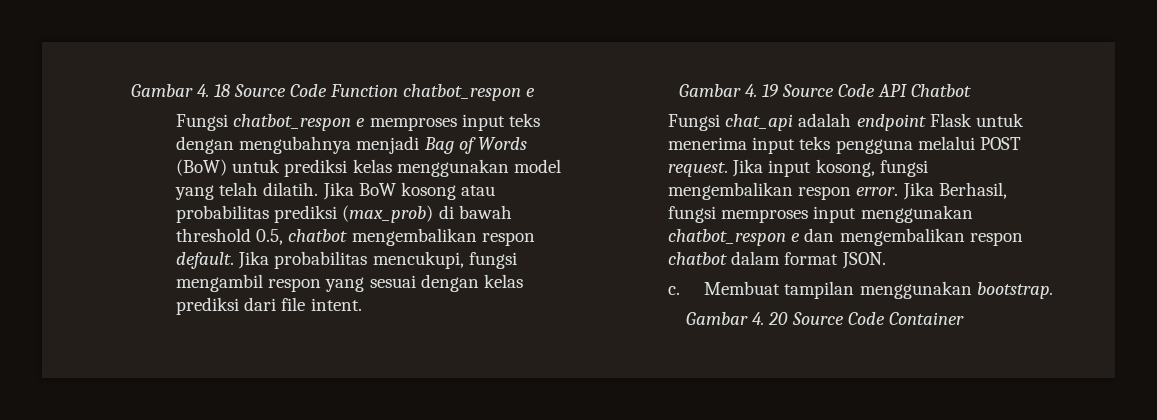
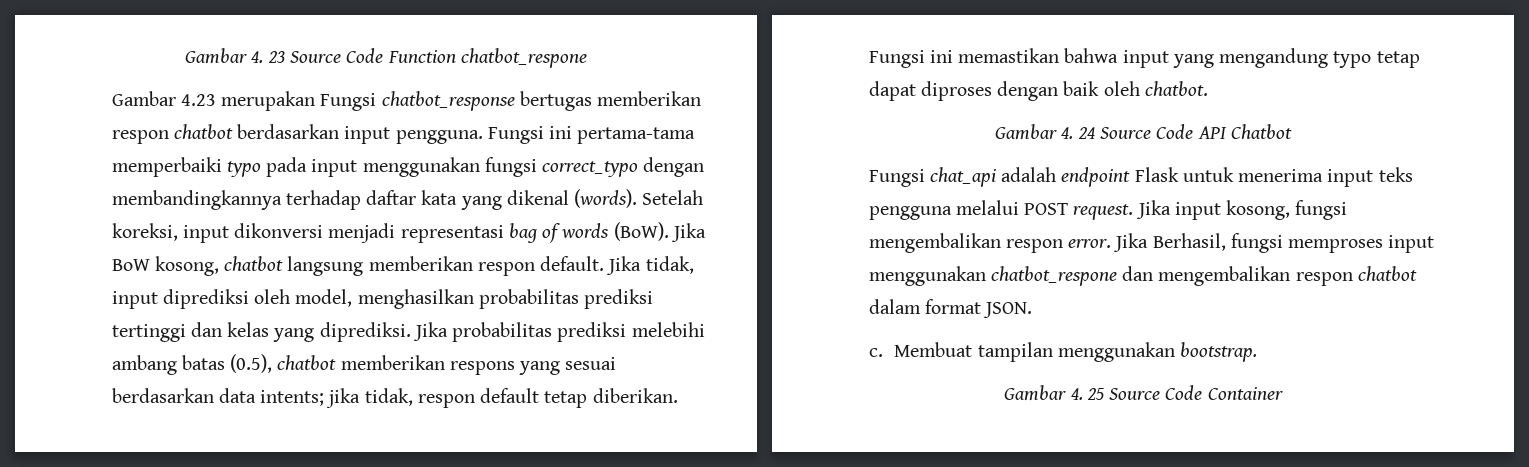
- Gambar 4. 18 Source Code Function chatbot_respon e
- Fungsi chatbot_respon e memproses input teks dengan mengubahnya menjadi Bag of Words (BoW) untuk prediksi kelas menggunakan model yang telah dilatih. Jika BoW kosong atau probabilitas prediksi (max_prob) di bawah threshold 0.5, chatbot mengembalikan respon default. Jika probabilitas mencukupi, fungsi mengambil respon yang sesuai dengan kelas prediksi dari file intent.
- Gambar 4. 19 Source Code API Chatbot
+ Gambar 4. 23 Source Code Function chatbot_respone
+ Gambar 4.23 merupakan Fungsi chatbot_response bertugas memberikan respon chatbot berdasarkan input pengguna. Fungsi ini pertama-tama memperbaiki typo pada input menggunakan fungsi correct_typo dengan membandingkannya terhadap daftar kata yang dikenal (words). Setelah koreksi, input dikonversi menjadi representasi bag of words (BoW). Jika BoW kosong, chatbot langsung memberikan respon default. Jika tidak, input diprediksi oleh model, menghasilkan probabilitas prediksi tertinggi dan kelas yang diprediksi. Jika probabilitas prediksi melebihi ambang batas (0.5), chatbot memberikan respons yang sesuai berdasarkan data intents; jika tidak, respon default tetap diberikan. Fungsi ini memastikan bahwa input yang mengandung typo tetap dapat diproses dengan baik oleh chatbot.
+ Gambar 4. 24 Source Code API Chatbot
- Jika Berhasil, fungsi memproses input menggunakan chatbot_respon e dan mengembalikan respon chatbot dalam format JSON.
+ Jika Berhasil, fungsi memproses input menggunakan chatbot_respone dan mengembalikan respon chatbot dalam format JSON.
- Gambar 4. 20 Source Code Container
+ Gambar 4. 25 Source Code Container

